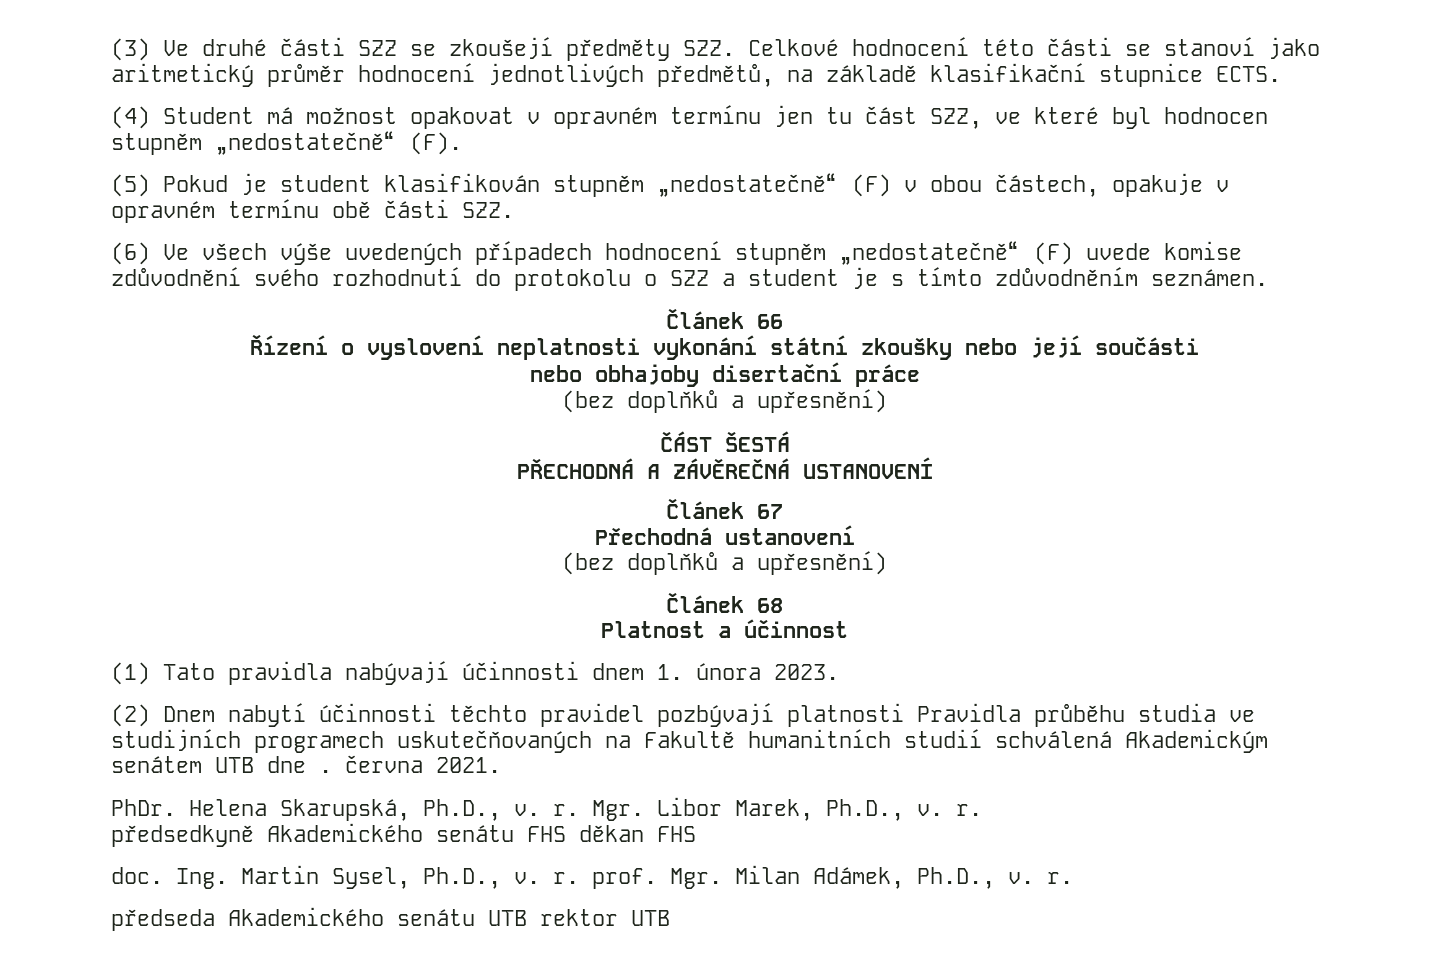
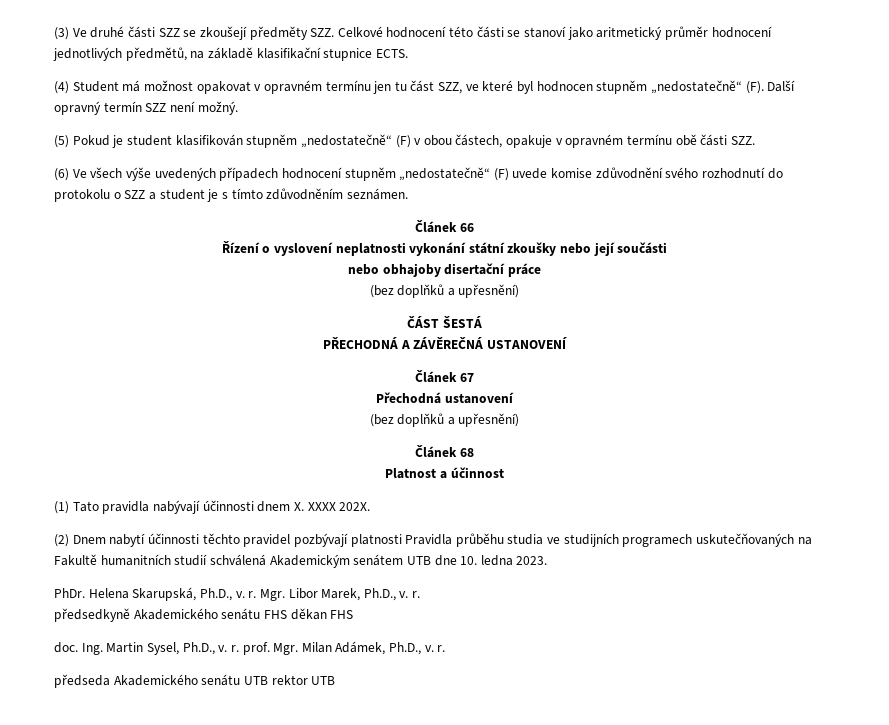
- (4) Student má možnost opakovat v opravném termínu jen tu část SZZ, ve které byl hodnocen stupněm „nedostatečně“ (F).
+ (4) Student má možnost opakovat v opravném termínu jen tu část SZZ, ve které byl hodnocen stupněm „nedostatečně“ (F). Další opravný termín SZZ není možný.
- (1) Tato pravidla nabývají účinnosti dnem 1. února 2023.
+ (1) Tato pravidla nabývají účinnosti dnem X. XXXX 202X.
- (2) Dnem nabytí účinnosti těchto pravidel pozbývají platnosti Pravidla průběhu studia ve studijních programech uskutečňovaných na Fakultě humanitních studií schválená Akademickým senátem UTB dne . června 2021.
+ (2) Dnem nabytí účinnosti těchto pravidel pozbývají platnosti Pravidla průběhu studia ve studijních programech uskutečňovaných na Fakultě humanitních studií schválená Akademickým senátem UTB dne 10. ledna 2023.

